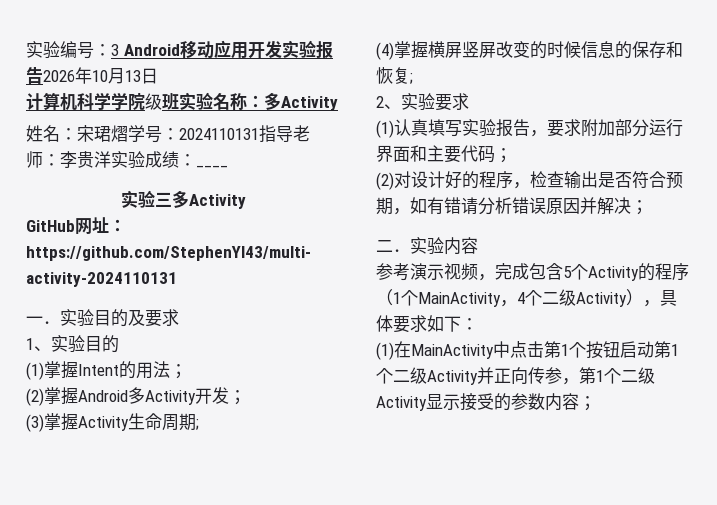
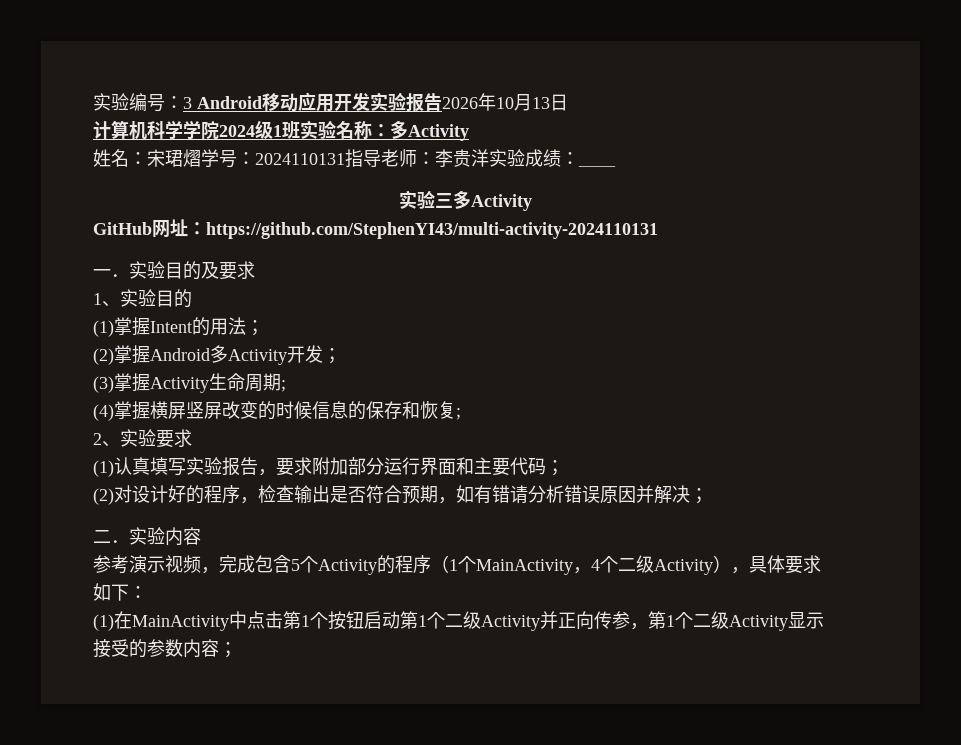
- 计算机科学学院级班实验名称：多Activity
+ 计算机科学学院2024级1班实验名称：多Activity

